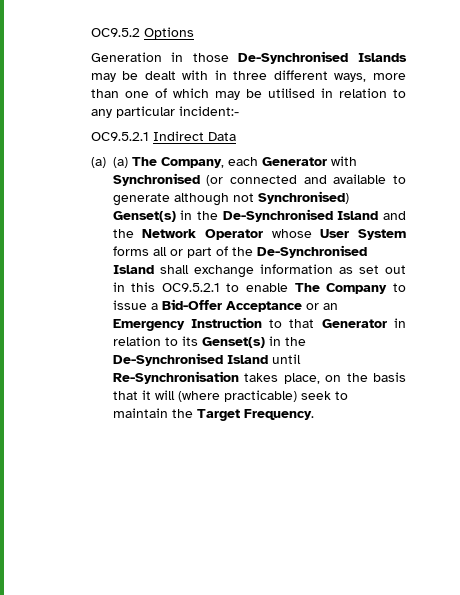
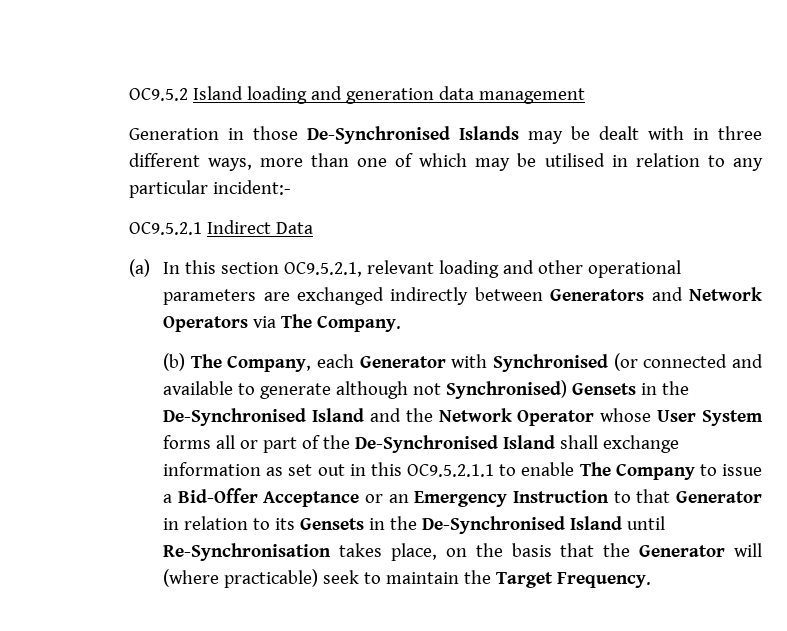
- OC9.5.2 Options
+ OC9.5.2 Island loading and generation data management
- (a) (a) The Company, each Generator with Synchronised (or connected and available to generate although not Synchronised) Genset(s) in the De-Synchronised Island and the Network Operator whose User System forms all or part of the De-Synchronised Island shall exchange information as set out in this OC9.5.2.1 to enable The Company to issue a Bid-Offer Acceptance or an Emergency Instruction to that Generator in relation to its Genset(s) in the De-Synchronised Island until Re-Synchronisation takes place, on the basis that it will (where practicable) seek to maintain the Target Frequency.
+ (a) In this section OC9.5.2.1, relevant loading and other operational parameters are exchanged indirectly between Generators and Network Operators via The Company.
+ (b) The Company, each Generator with Synchronised (or connected and available to generate although not Synchronised) Gensets in the De-Synchronised Island and the Network Operator whose User System forms all or part of the De-Synchronised Island shall exchange information as set out in this OC9.5.2.1.1 to enable The Company to issue a Bid-Offer Acceptance or an Emergency Instruction to that Generator in relation to its Gensets in the De-Synchronised Island until Re-Synchronisation takes place, on the basis that the Generator will (where practicable) seek to maintain the Target Frequency.

